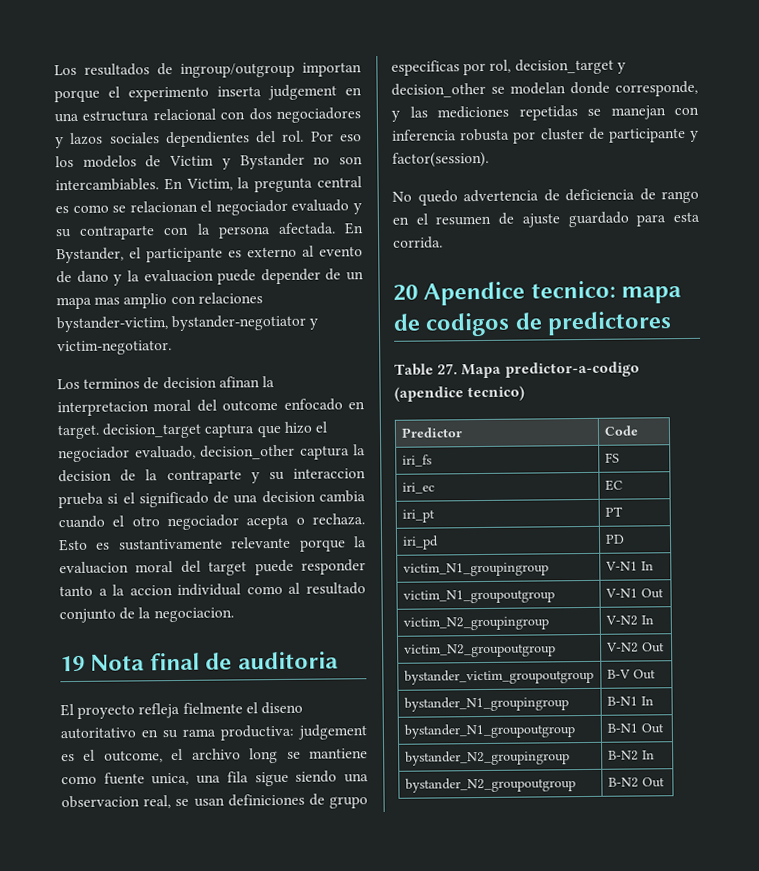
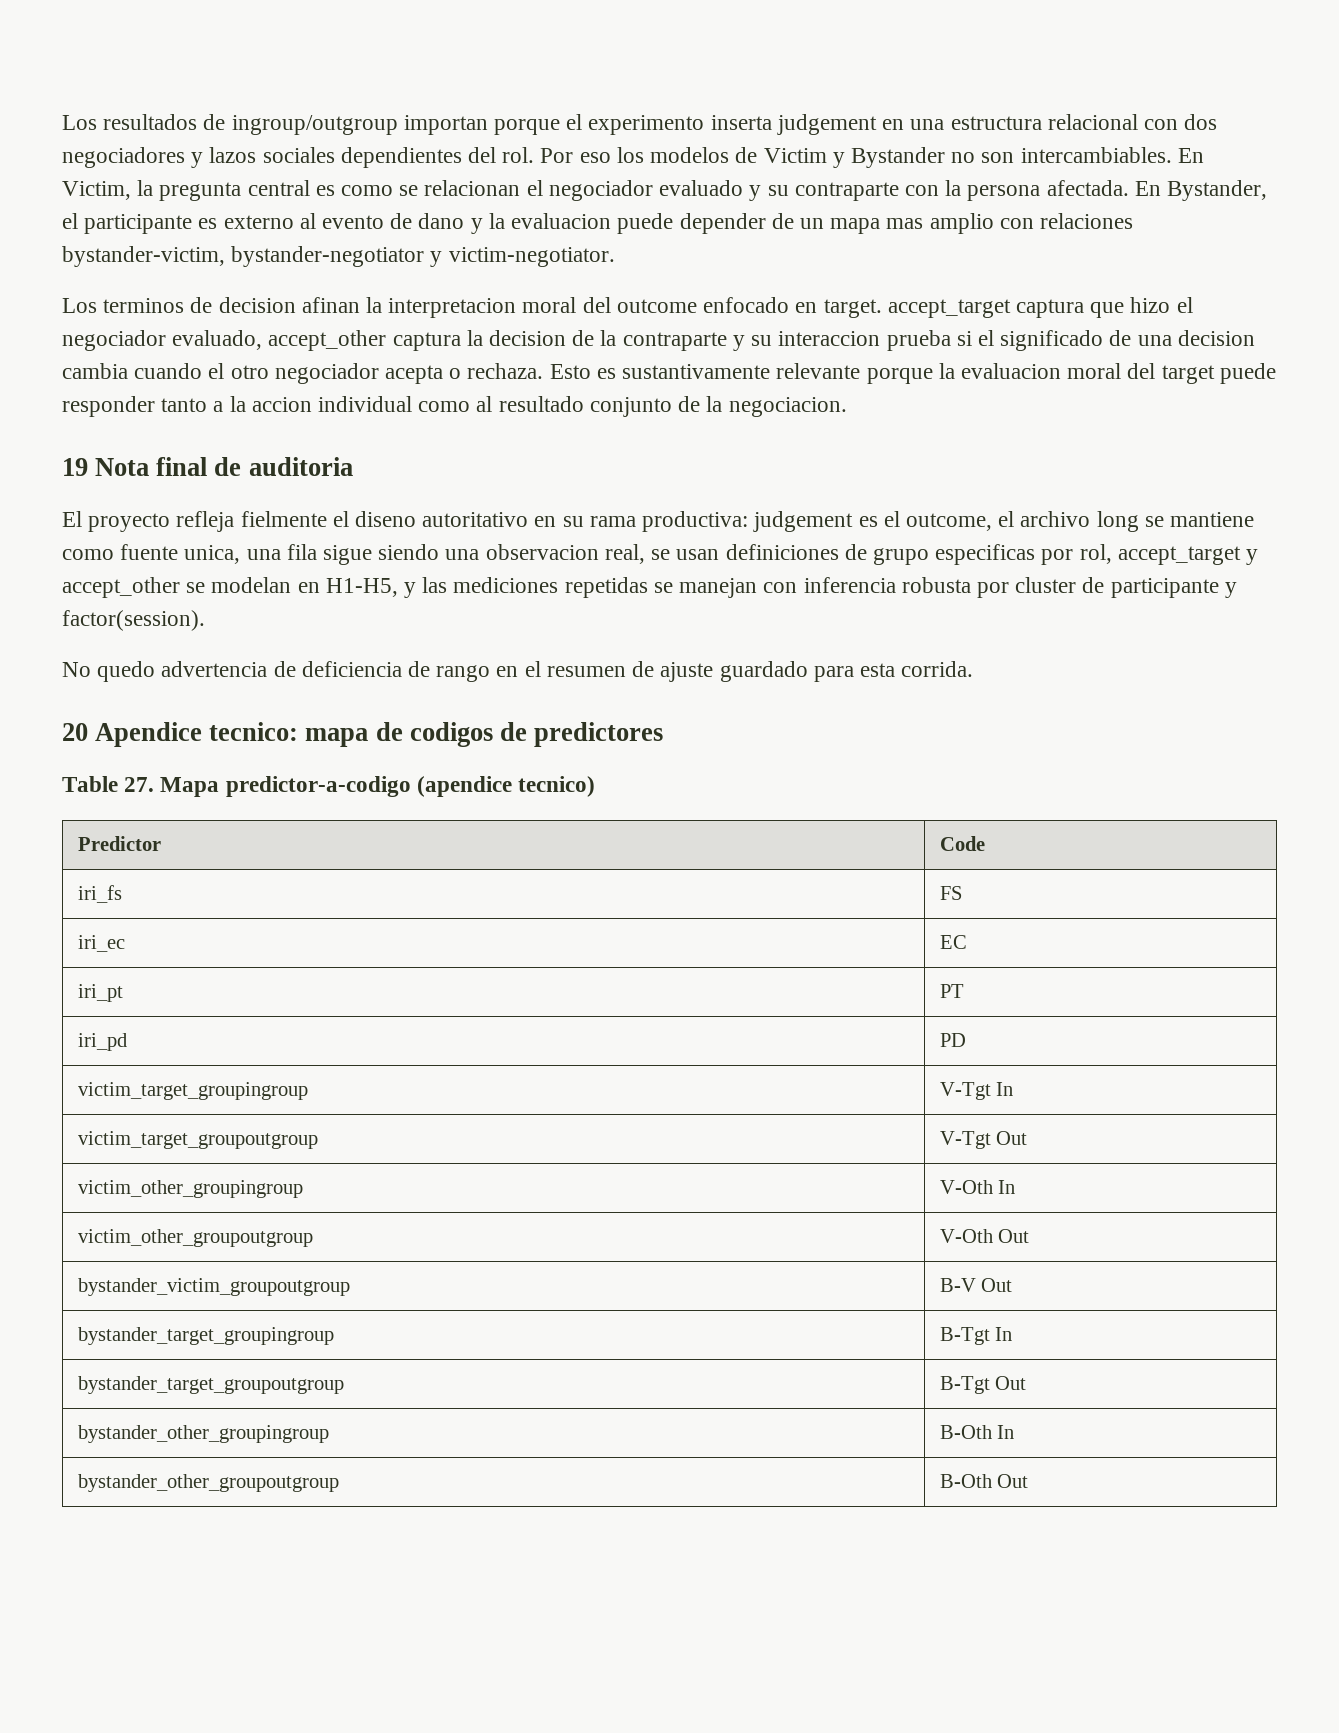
- Los terminos de decision afinan la interpretacion moral del outcome enfocado en target. decision_target captura que hizo el negociador evaluado, decision_other captura la decision de la contraparte y su interaccion prueba si el significado de una decision cambia cuando el otro negociador acepta o rechaza.
+ Los terminos de decision afinan la interpretacion moral del outcome enfocado en target. accept_target captura que hizo el negociador evaluado, accept_other captura la decision de la contraparte y su interaccion prueba si el significado de una decision cambia cuando el otro negociador acepta o rechaza.
- El proyecto refleja fielmente el diseno autoritativo en su rama productiva: judgement es el outcome, el archivo long se mantiene como fuente unica, una fila sigue siendo una observacion real, se usan definiciones de grupo especificas por rol, decision_target y decision_other se modelan donde corresponde, y las mediciones repetidas se manejan con inferencia robusta por cluster de participante y factor(session).
+ El proyecto refleja fielmente el diseno autoritativo en su rama productiva: judgement es el outcome, el archivo long se mantiene como fuente unica, una fila sigue siendo una observacion real, se usan definiciones de grupo especificas por rol, accept_target y accept_other se modelan en H1-H5, y las mediciones repetidas se manejan con inferencia robusta por cluster de participante y factor(session).
- victim_N1_groupingroup | V-N1 In
- victim_N1_groupoutgroup | V-N1 Out
- victim_N2_groupingroup | V-N2 In
- victim_N2_groupoutgroup | V-N2 Out
+ victim_target_groupingroup | V-Tgt In
+ victim_target_groupoutgroup | V-Tgt Out
+ victim_other_groupingroup | V-Oth In
+ victim_other_groupoutgroup | V-Oth Out
- bystander_N1_groupingroup | B-N1 In
- bystander_N1_groupoutgroup | B-N1 Out
- bystander_N2_groupingroup | B-N2 In
- bystander_N2_groupoutgroup | B-N2 Out
+ bystander_target_groupingroup | B-Tgt In
+ bystander_target_groupoutgroup | B-Tgt Out
+ bystander_other_groupingroup | B-Oth In
+ bystander_other_groupoutgroup | B-Oth Out

